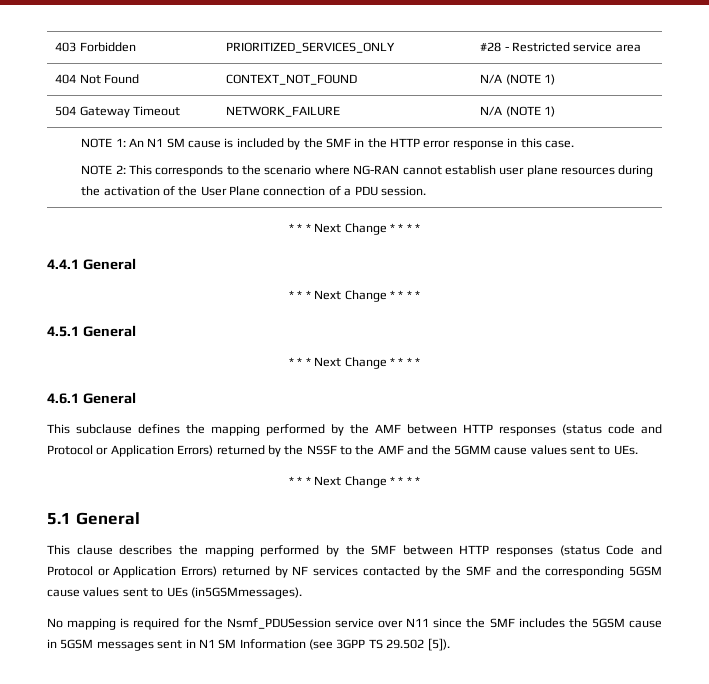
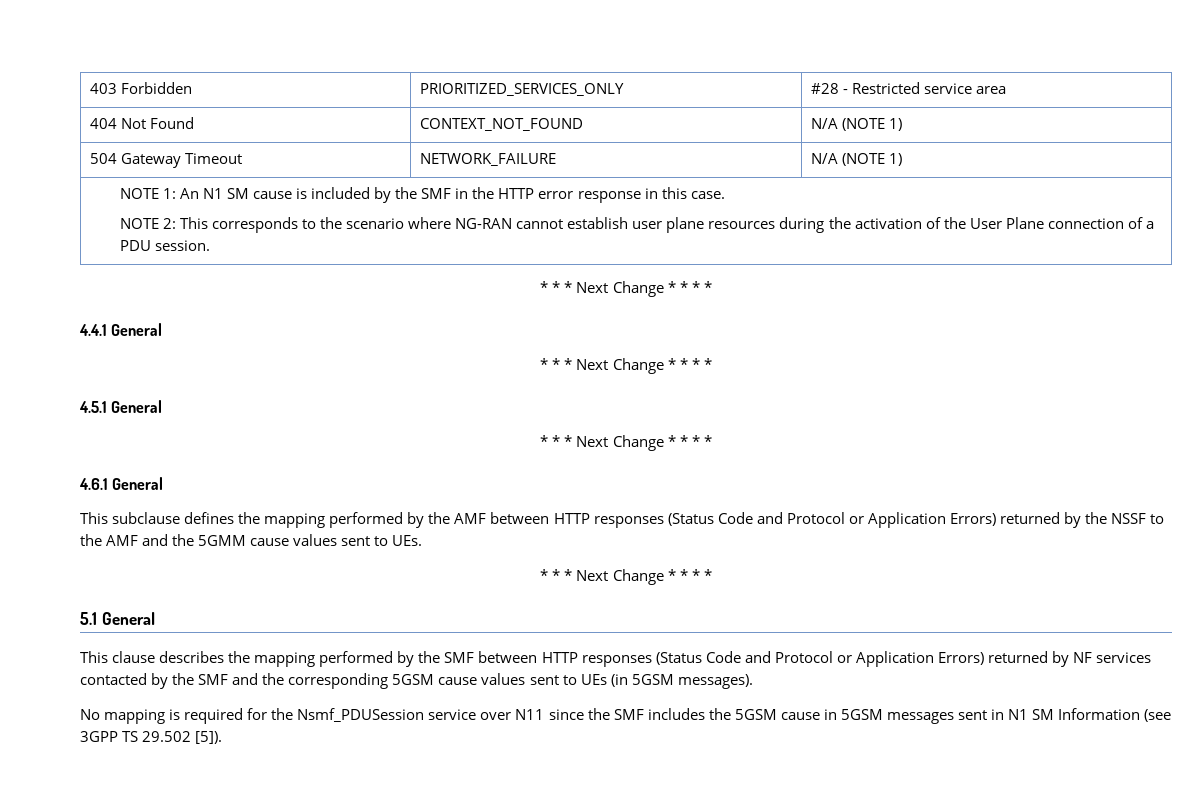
- This subclause defines the mapping performed by the AMF between HTTP responses (status code and Protocol or Application Errors) returned by the NSSF to the AMF and the 5GMM cause values sent to UEs.
+ This subclause defines the mapping performed by the AMF between HTTP responses (Status Code and Protocol or Application Errors) returned by the NSSF to the AMF and the 5GMM cause values sent to UEs.
- This clause describes the mapping performed by the SMF between HTTP responses (status Code and Protocol or Application Errors) returned by NF services contacted by the SMF and the corresponding 5GSM cause values sent to UEs (in5GSMmessages).
+ This clause describes the mapping performed by the SMF between HTTP responses (Status Code and Protocol or Application Errors) returned by NF services contacted by the SMF and the corresponding 5GSM cause values sent to UEs (in 5GSM messages).

